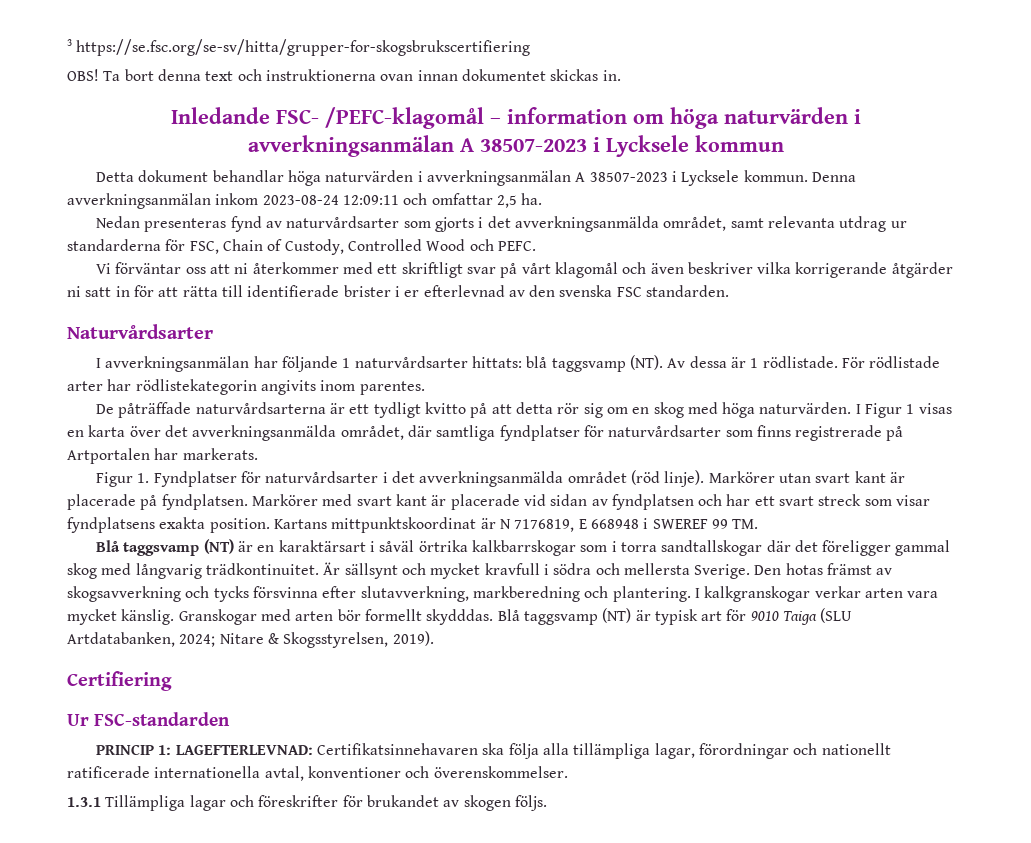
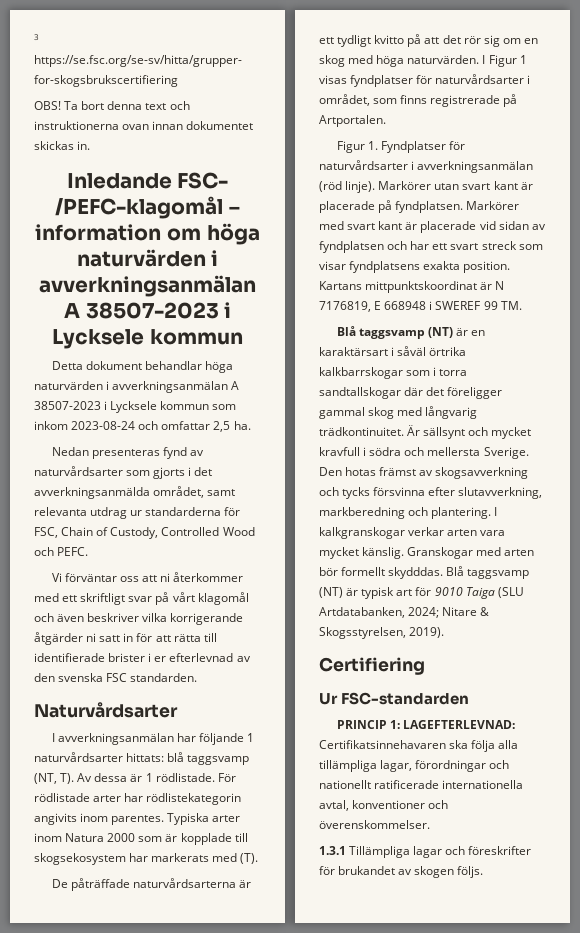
- Detta dokument behandlar höga naturvärden i avverkningsanmälan A 38507-2023 i Lycksele kommun. Denna avverkningsanmälan inkom 2023-08-24 12:09:11 och omfattar 2,5 ha.
+ Detta dokument behandlar höga naturvärden i avverkningsanmälan A 38507-2023 i Lycksele kommun som inkom 2023-08-24 och omfattar 2,5 ha.
- I avverkningsanmälan har följande 1 naturvårdsarter hittats: blå taggsvamp (NT). Av dessa är 1 rödlistade.
+ I avverkningsanmälan har följande 1 naturvårdsarter hittats: blå taggsvamp (NT, T). Av dessa är 1 rödlistade.
+ Typiska arter inom Natura 2000 som är kopplade till skogsekosystem har markerats med (T).
- De påträffade naturvårdsarterna är ett tydligt kvitto på att detta rör sig om en skog med höga naturvärden.
+ De påträffade naturvårdsarterna är ett tydligt kvitto på att det rör sig om en skog med höga naturvärden.
- I Figur 1 visas en karta över det avverkningsanmälda området, där samtliga fyndplatser för naturvårdsarter som finns registrerade på Artportalen har markerats.
+ I Figur 1 visas fyndplatser för naturvårdsarter i området, som finns registrerade på Artportalen.
- Figur 1. Fyndplatser för naturvårdsarter i det avverkningsanmälda området (röd linje).
+ Figur 1. Fyndplatser för naturvårdsarter i avverkningsanmälan (röd linje).

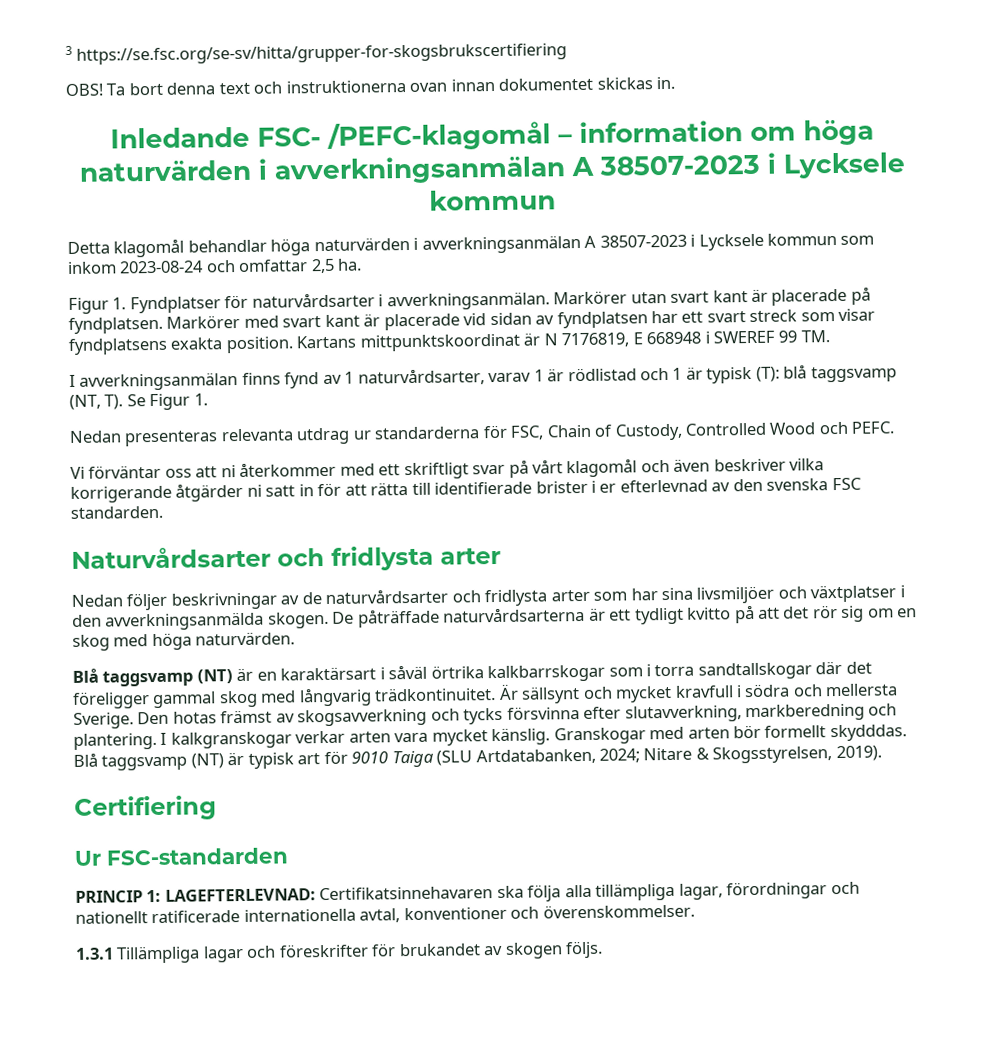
- Detta dokument behandlar höga naturvärden i avverkningsanmälan A 38507-2023 i Lycksele kommun som inkom 2023-08-24 och omfattar 2,5 ha.
+ Detta klagomål behandlar höga naturvärden i avverkningsanmälan A 38507-2023 i Lycksele kommun som inkom 2023-08-24 och omfattar 2,5 ha.
- Nedan presenteras fynd av naturvårdsarter som gjorts i det avverkningsanmälda området, samt relevanta utdrag ur standarderna för FSC, Chain of Custody, Controlled Wood och PEFC.
+ Figur 1. Fyndplatser för naturvårdsarter i avverkningsanmälan. Markörer utan svart kant är placerade på fyndplatsen. Markörer med svart kant är placerade vid sidan av fyndplatsen har ett svart streck som visar fyndplatsens exakta position. Kartans mittpunktskoordinat är N 7176819, E 668948 i SWEREF 99 TM.
+ I avverkningsanmälan finns fynd av 1 naturvårdsarter, varav 1 är rödlistad och 1 är typisk (T): blå taggsvamp (NT, T). Se Figur 1.
+ Nedan presenteras relevanta utdrag ur standarderna för FSC, Chain of Custody, Controlled Wood och PEFC.
- Naturvårdsarter
- I avverkningsanmälan har följande 1 naturvårdsarter hittats: blå taggsvamp (NT, T). Av dessa är 1 rödlistade. För rödlistade arter har rödlistekategorin angivits inom parentes. Typiska arter inom Natura 2000 som är kopplade till skogsekosystem har markerats med (T).
- De påträffade naturvårdsarterna är ett tydligt kvitto på att det rör sig om en skog med höga naturvärden. I Figur 1 visas fyndplatser för naturvårdsarter i området, som finns registrerade på Artportalen.
- Figur 1. Fyndplatser för naturvårdsarter i avverkningsanmälan (röd linje). Markörer utan svart kant är placerade på fyndplatsen. Markörer med svart kant är placerade vid sidan av fyndplatsen och har ett svart streck som visar fyndplatsens exakta position. Kartans mittpunktskoordinat är N 7176819, E 668948 i SWEREF 99 TM.
+ Naturvårdsarter och fridlysta arter
+ Nedan följer beskrivningar av de naturvårdsarter och fridlysta arter som har sina livsmiljöer och växtplatser i den avverkningsanmälda skogen. De påträffade naturvårdsarterna är ett tydligt kvitto på att det rör sig om en skog med höga naturvärden.

